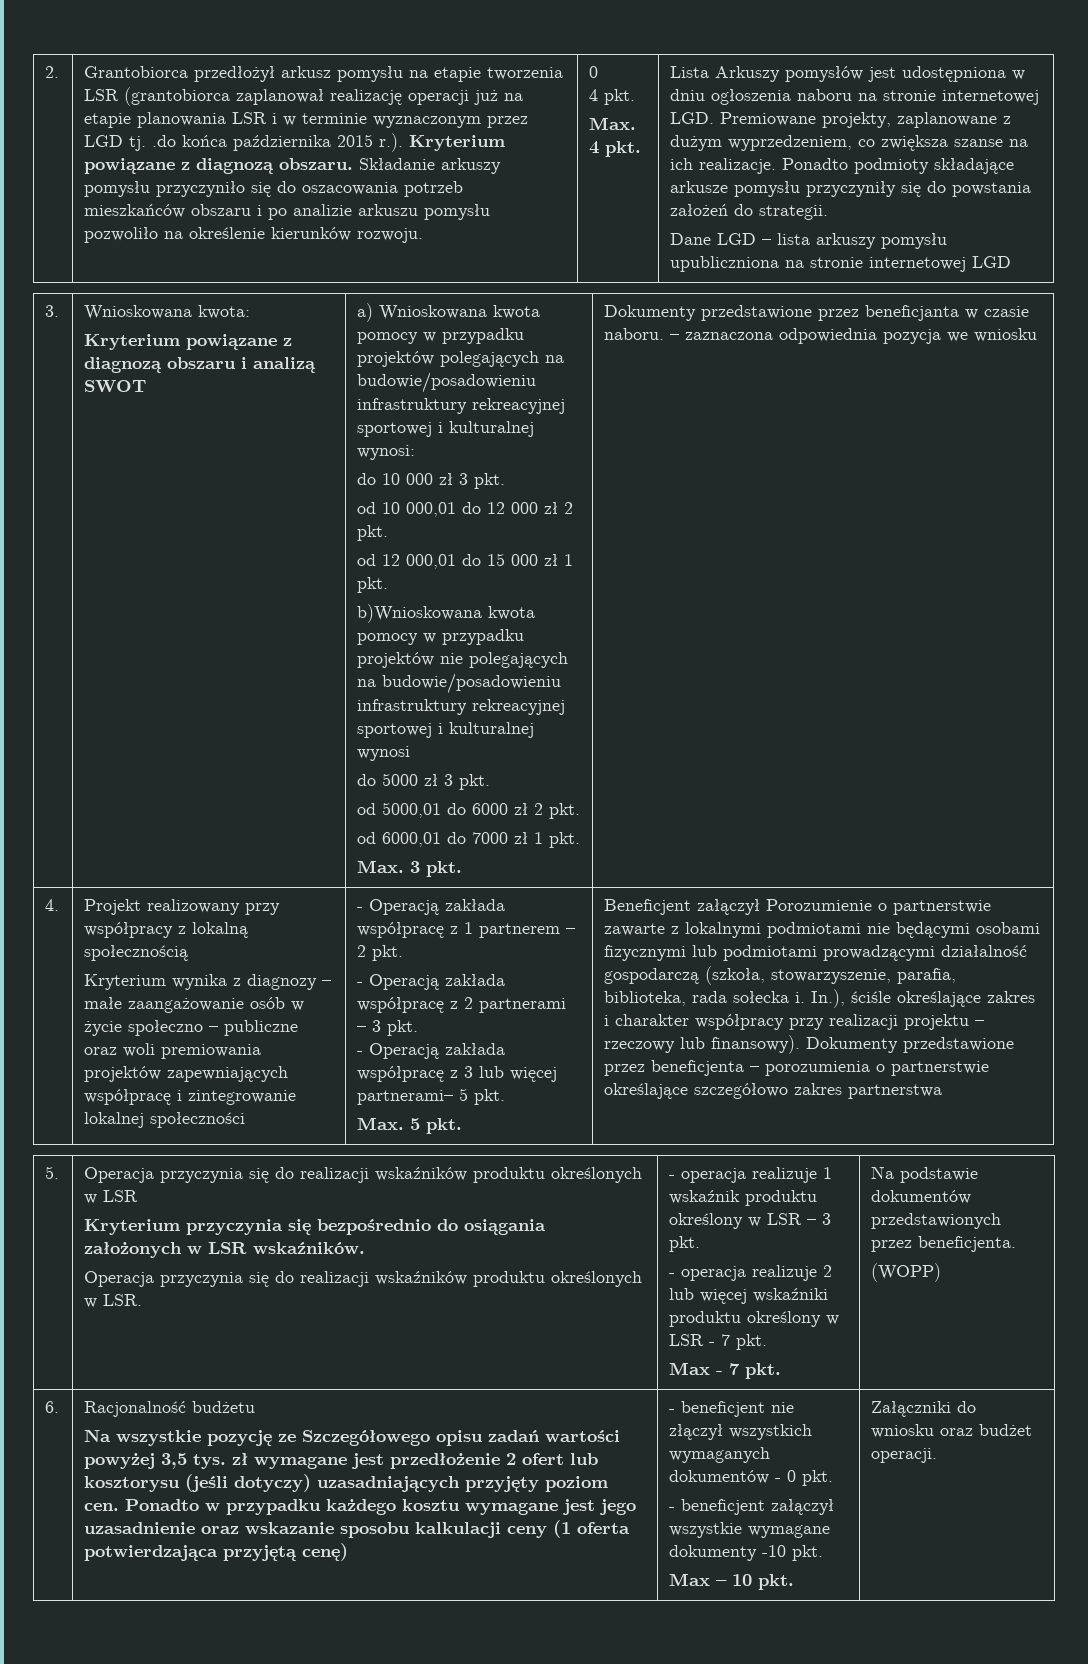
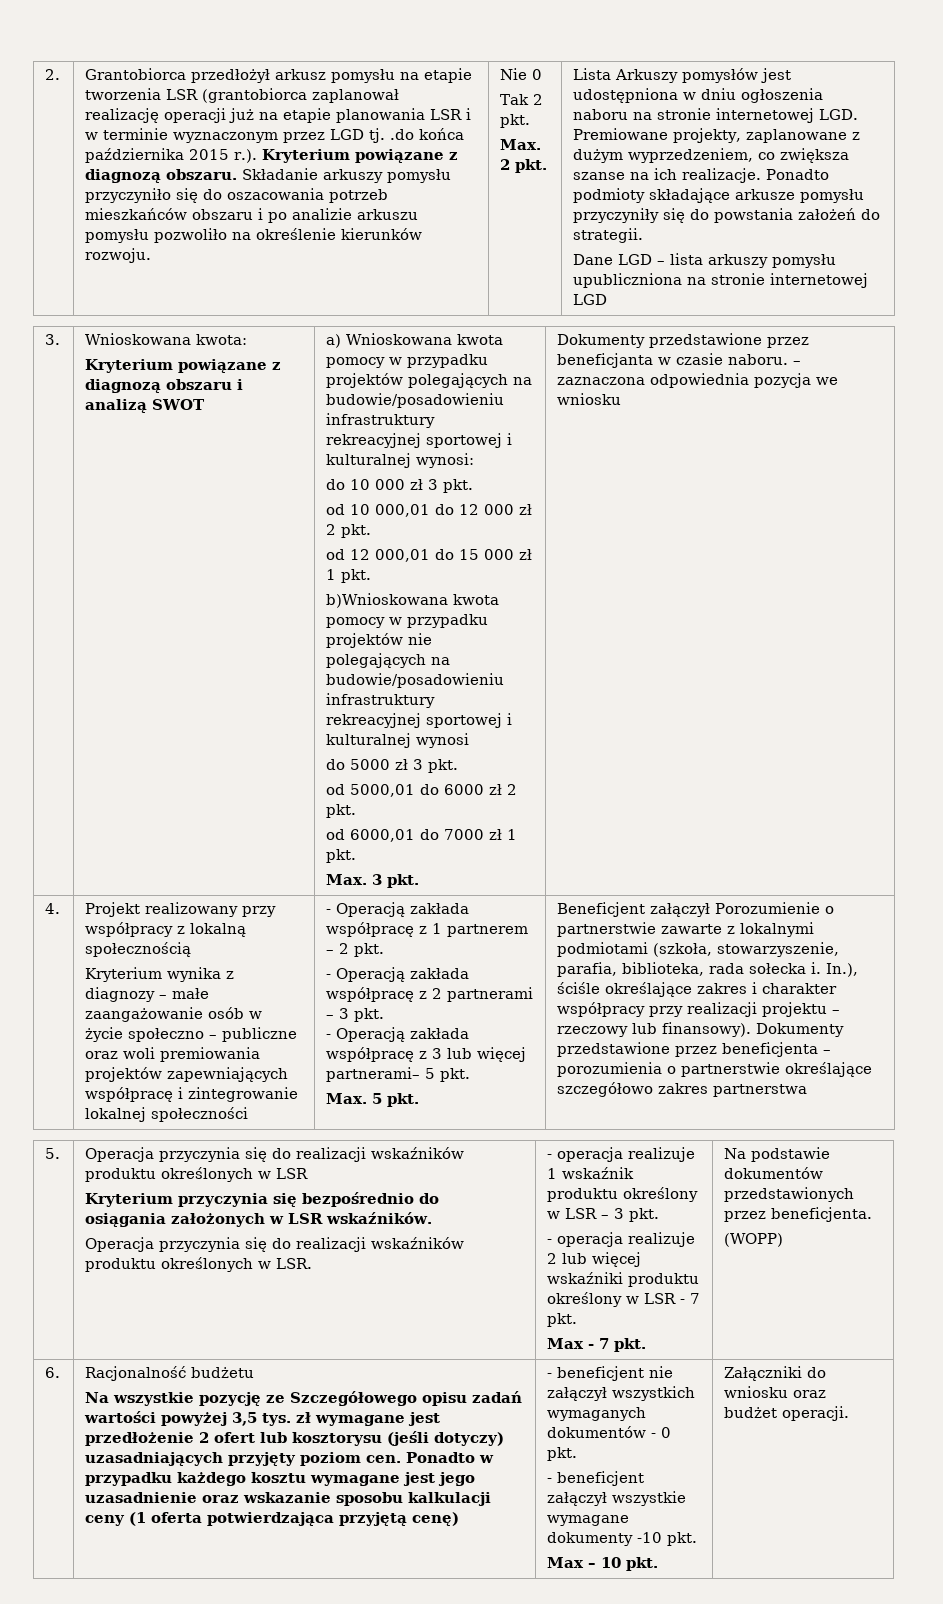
- Składanie arkuszy pomysłu przyczyniło się do oszacowania potrzeb mieszkańców obszaru i po analizie arkuszu pomysłu pozwoliło na określenie kierunków rozwoju. | 0
- 4 pkt.
- Max. 4 pkt.
+ Składanie arkuszy pomysłu przyczyniło się do oszacowania potrzeb mieszkańców obszaru i po analizie arkuszu pomysłu pozwoliło na określenie kierunków rozwoju. | Nie 0
+ Tak 2 pkt.
+ Max. 2 pkt.
- Beneficjent załączył Porozumienie o partnerstwie zawarte z lokalnymi podmiotami nie będącymi osobami fizycznymi lub podmiotami prowadzącymi działalność gospodarczą (szkoła, stowarzyszenie, parafia, biblioteka, rada sołecka i.
+ Beneficjent załączył Porozumienie o partnerstwie zawarte z lokalnymi podmiotami (szkoła, stowarzyszenie, parafia, biblioteka, rada sołecka i.
- - beneficjent nie złączył wszystkich wymaganych dokumentów - 0 pkt.
+ - beneficjent nie załączył wszystkich wymaganych dokumentów - 0 pkt.

